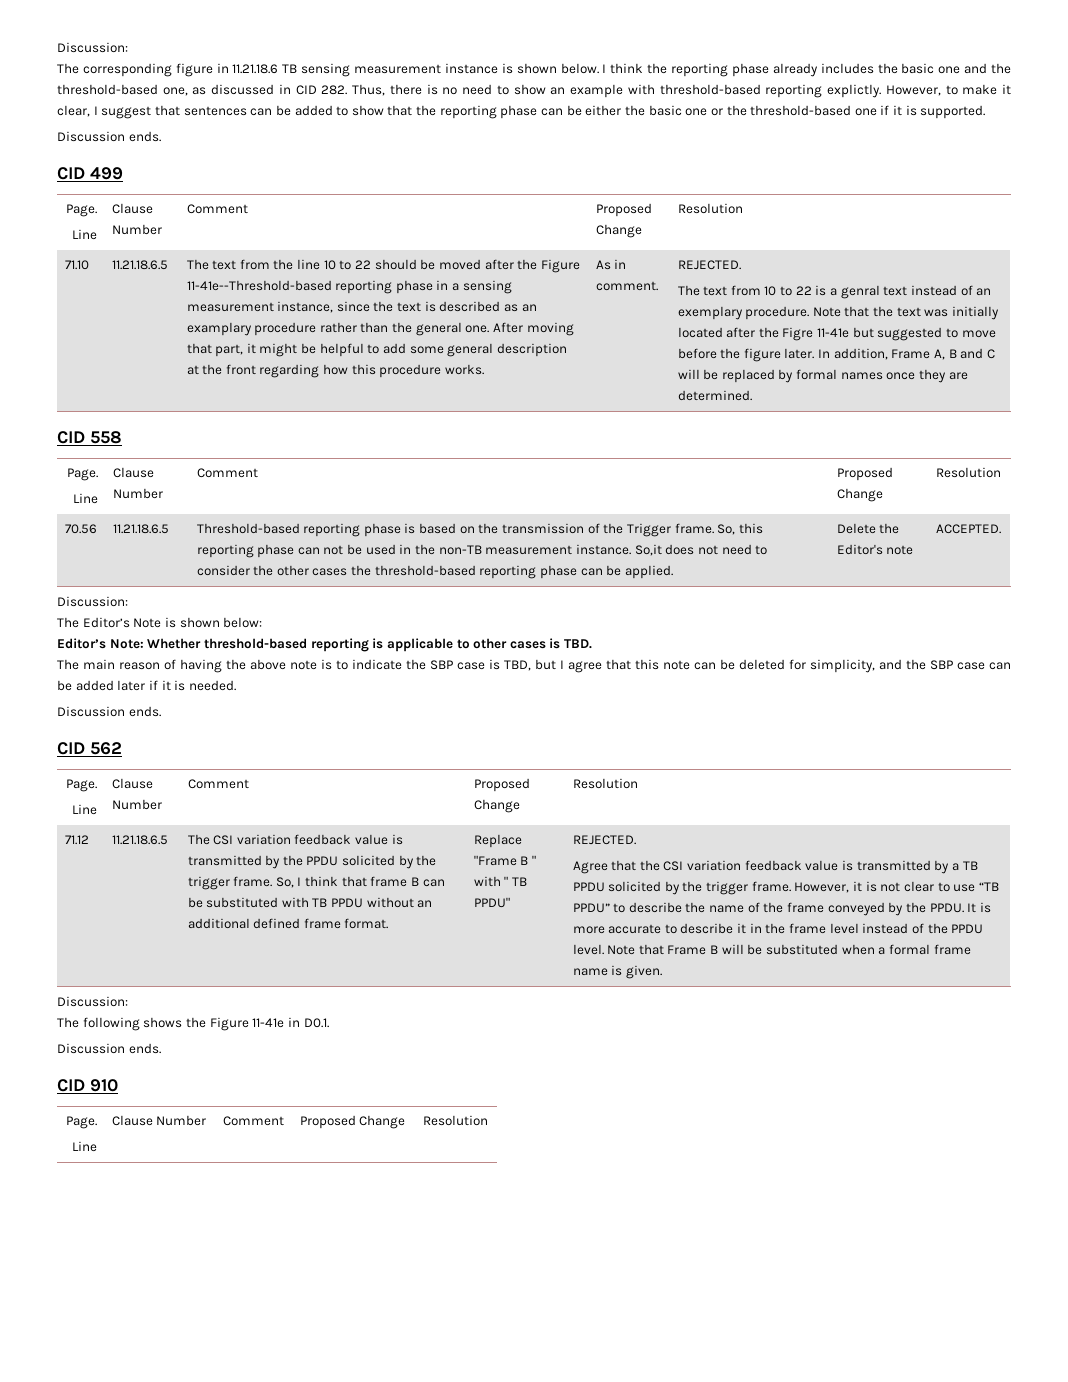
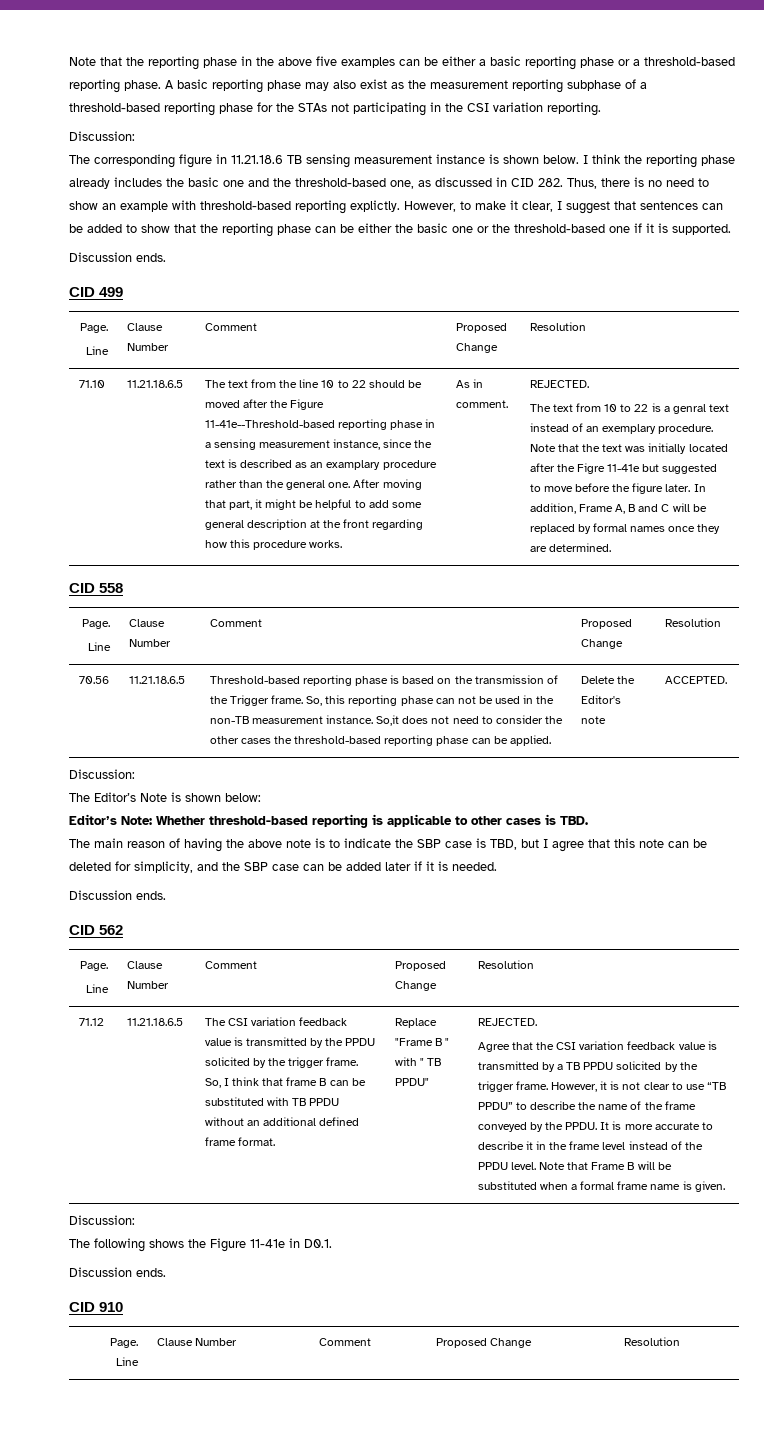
+ Note that the reporting phase in the above five examples can be either a basic reporting phase or a threshold-based reporting phase. A basic reporting phase may also exist as the measurement reporting subphase of a threshold-based reporting phase for the STAs not participating in the CSI variation reporting.

